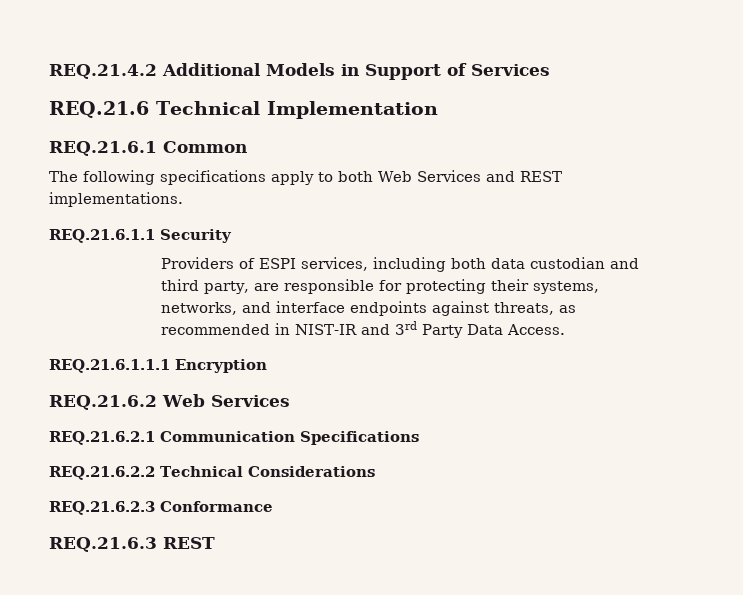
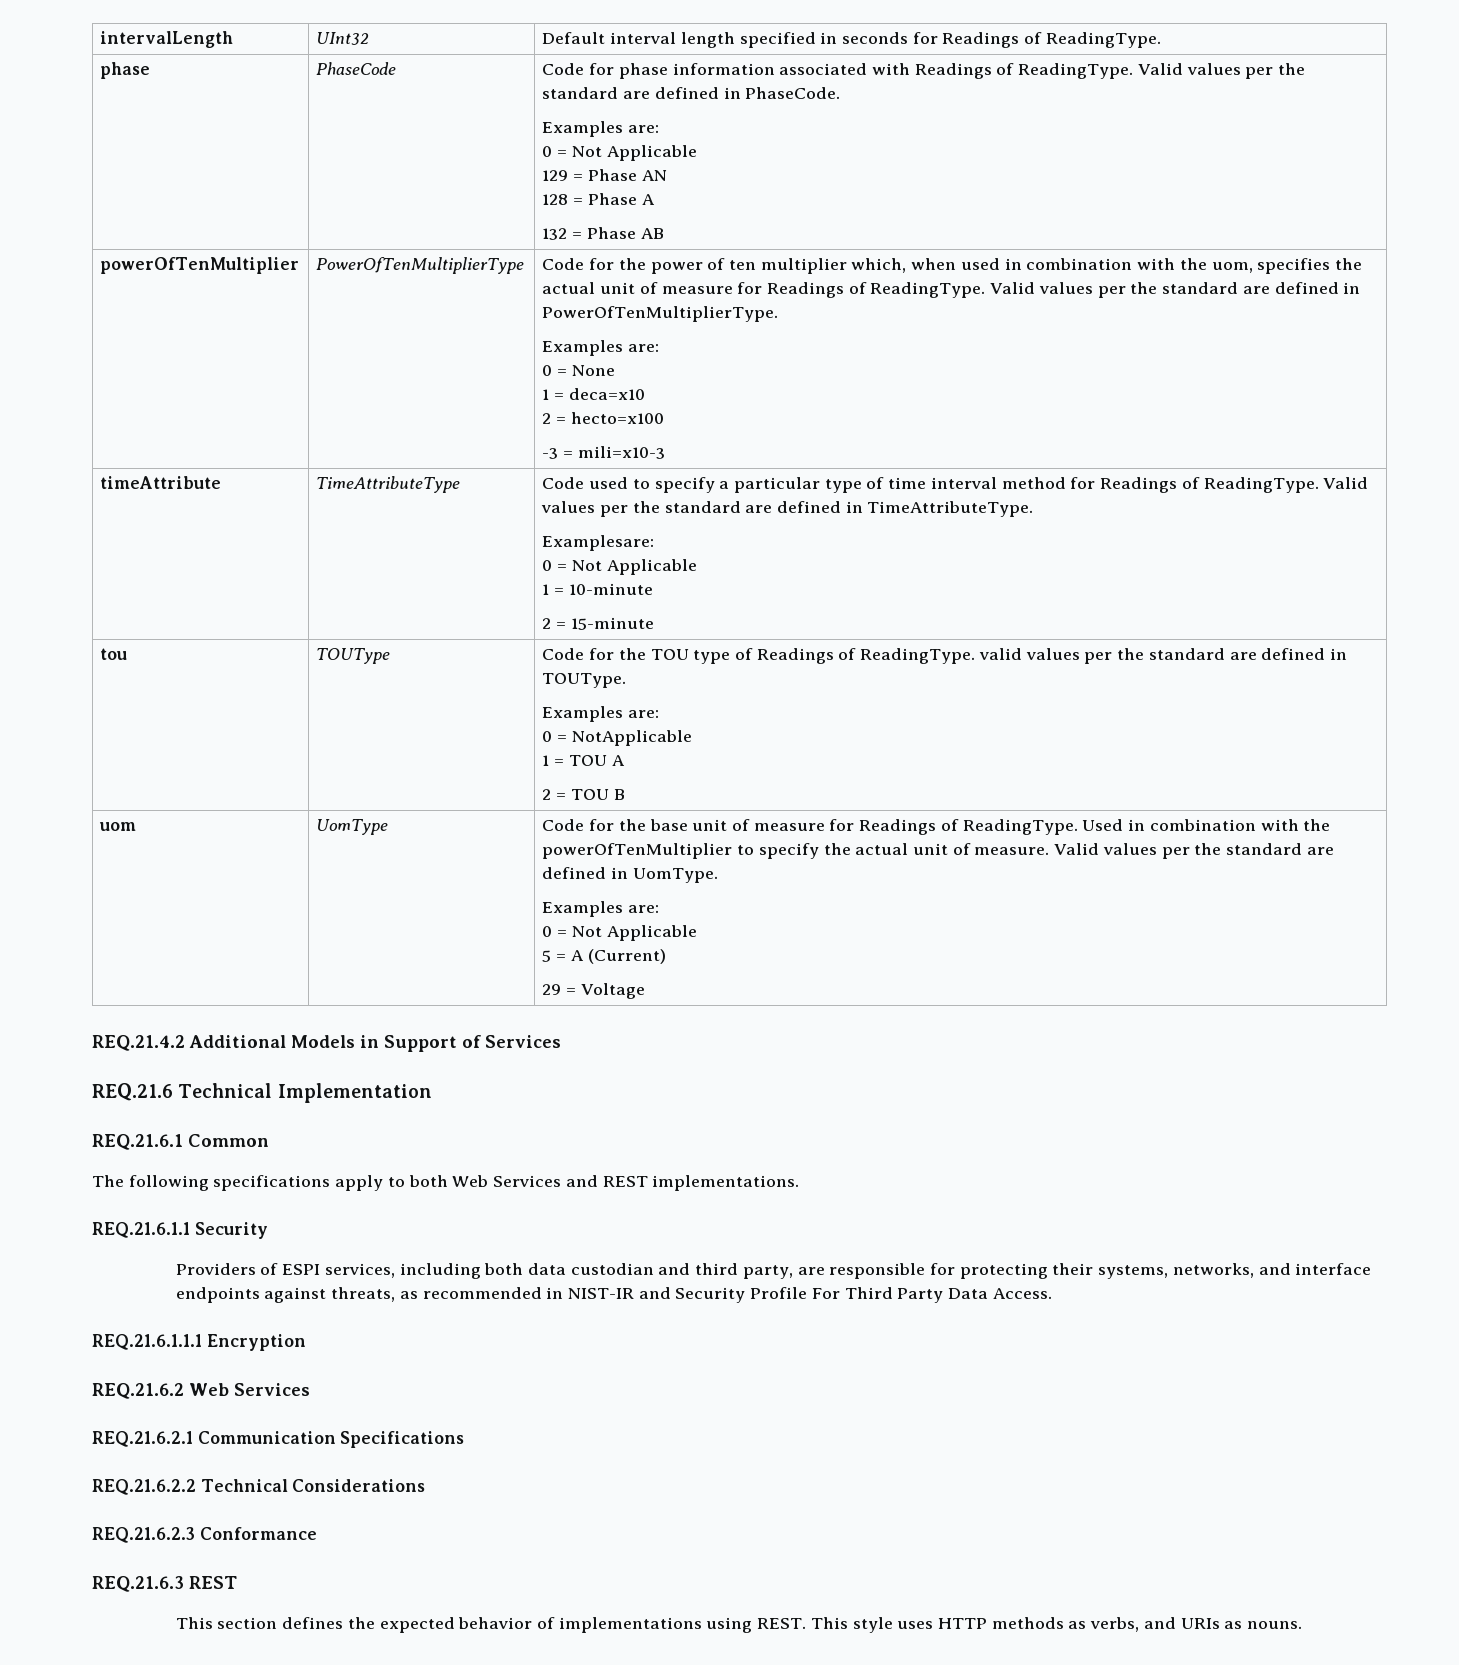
+ intervalLength | UInt32 | Default interval length specified in seconds for Readings of ReadingType.
+ phase | PhaseCode | Code for phase information associated with Readings of ReadingType. Valid values per the standard are defined in PhaseCode.
+ Examples are:
+ 0 = Not Applicable
+ 129 = Phase AN
+ 128 = Phase A
+ 132 = Phase AB
+ powerOfTenMultiplier | PowerOfTenMultiplierType | Code for the power of ten multiplier which, when used in combination with the uom, specifies the actual unit of measure for Readings of ReadingType. Valid values per the standard are defined in PowerOfTenMultiplierType.
+ Examples are:
+ 0 = None
+ 1 = deca=x10
+ 2 = hecto=x100
+ -3 = mili=x10-3
+ timeAttribute | TimeAttributeType | Code used to specify a particular type of time interval method for Readings of ReadingType. Valid values per the standard are defined in TimeAttributeType.
+ Examplesare:
+ 0 = Not Applicable
+ 1 = 10-minute
+ 2 = 15-minute
+ tou | TOUType | Code for the TOU type of Readings of ReadingType. valid values per the standard are defined in TOUType.
+ Examples are:
+ 0 = NotApplicable
+ 1 = TOU A
+ 2 = TOU B
+ uom | UomType | Code for the base unit of measure for Readings of ReadingType. Used in combination with the powerOfTenMultiplier to specify the actual unit of measure. Valid values per the standard are defined in UomType.
+ Examples are:
+ 0 = Not Applicable
+ 5 = A (Current)
+ 29 = Voltage
- Providers of ESPI services, including both data custodian and third party, are responsible for protecting their systems, networks, and interface endpoints against threats, as recommended in NIST-IR and 3rd Party Data Access.
+ Providers of ESPI services, including both data custodian and third party, are responsible for protecting their systems, networks, and interface endpoints against threats, as recommended in NIST-IR and Security Profile For Third Party Data Access.
+ This section defines the expected behavior of implementations using REST. This style uses HTTP methods as verbs, and URIs as nouns.

